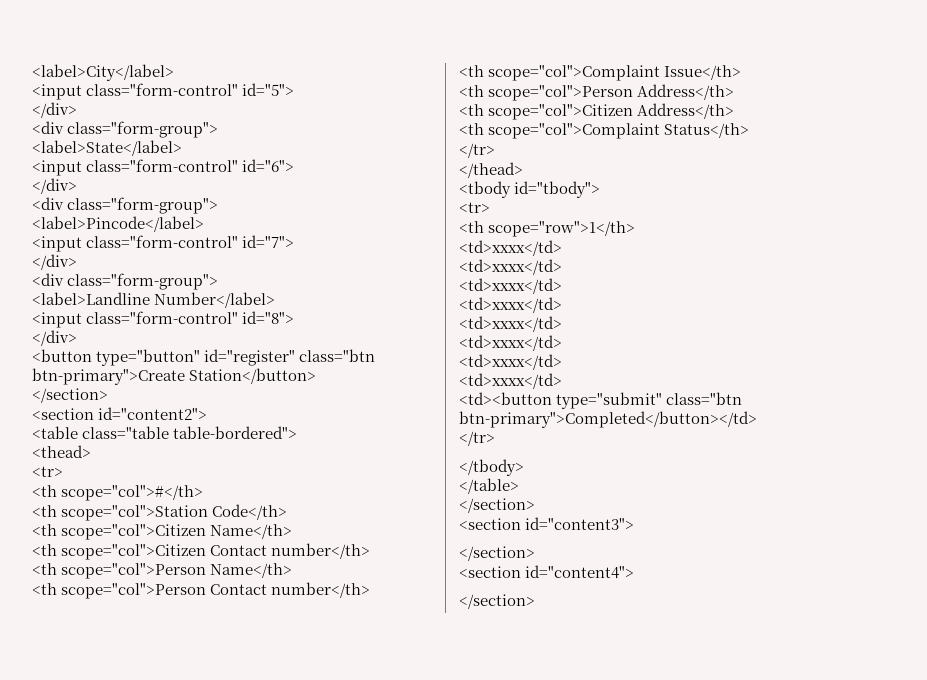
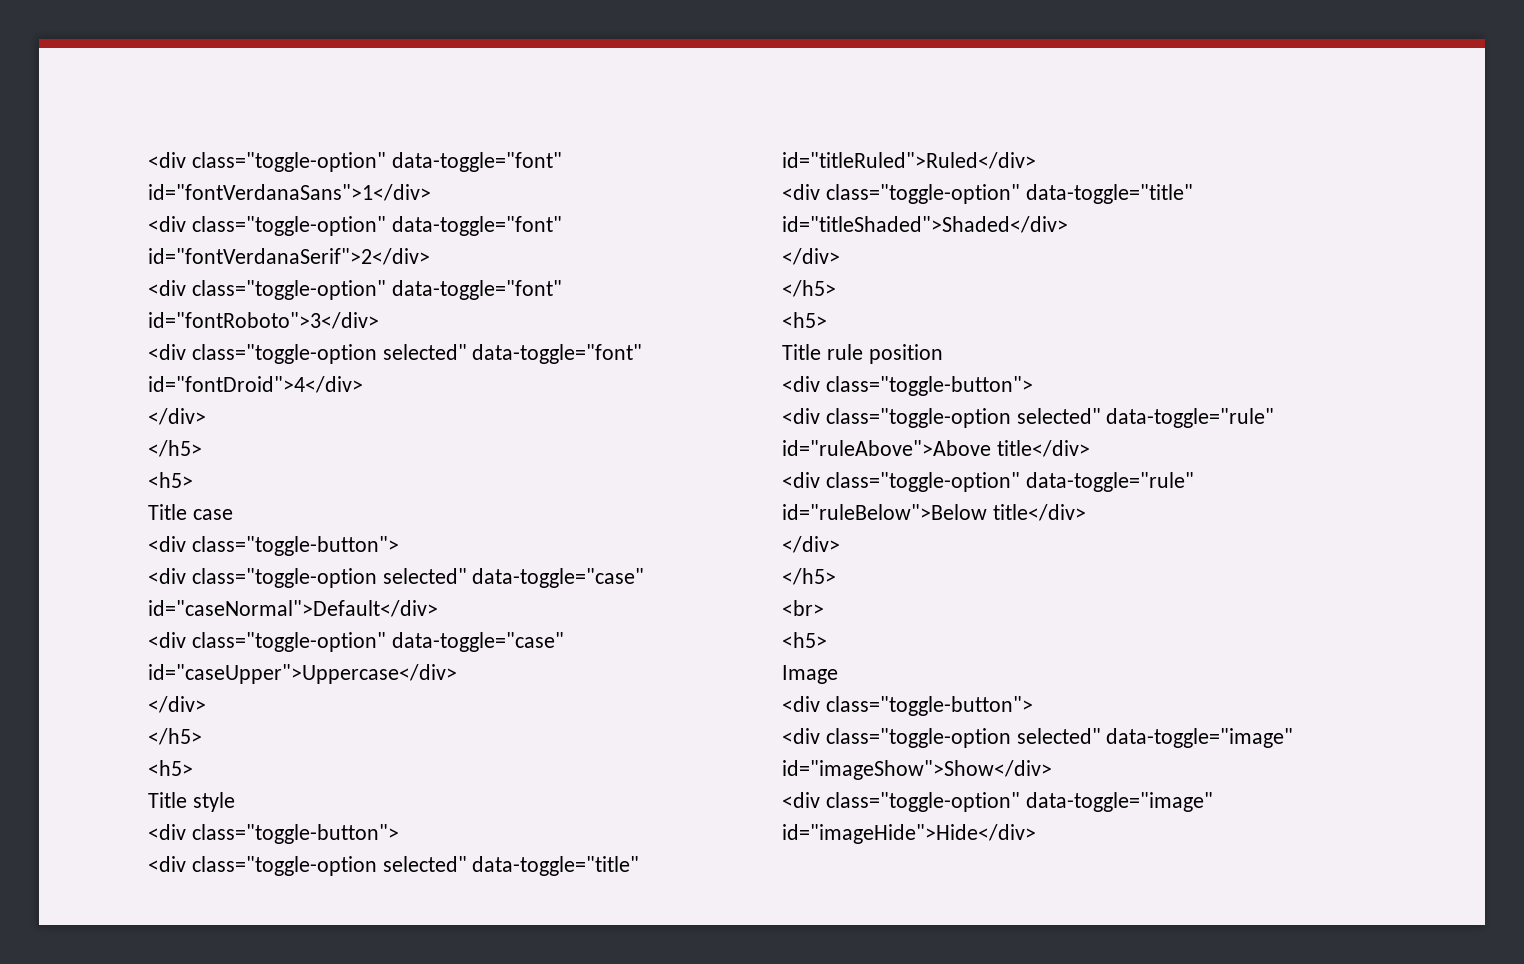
- <label>City</label>
- <input class="form-control" id="5">
+ <div class="toggle-option" data-toggle="font" id="fontVerdanaSans">1</div>
+ <div class="toggle-option" data-toggle="font" id="fontVerdanaSerif">2</div>
+ <div class="toggle-option" data-toggle="font" id="fontRoboto">3</div>
+ <div class="toggle-option selected" data-toggle="font" id="fontDroid">4</div>
  </div>
- <div class="form-group">
- <label>State</label>
- <input class="form-control" id="6">
+ </h5>
+ <h5>
+ Title case
+ <div class="toggle-button">
+ <div class="toggle-option selected" data-toggle="case" id="caseNormal">Default</div>
+ <div class="toggle-option" data-toggle="case" id="caseUpper">Uppercase</div>
  </div>
- <div class="form-group">
- <label>Pincode</label>
- <input class="form-control" id="7">
+ </h5>
+ <h5>
+ Title style
+ <div class="toggle-button">
+ <div class="toggle-option selected" data-toggle="title" id="titleRuled">Ruled</div>
+ <div class="toggle-option" data-toggle="title" id="titleShaded">Shaded</div>
  </div>
- <div class="form-group">
- <label>Landline Number</label>
- <input class="form-control" id="8">
+ </h5>
+ <h5>
+ Title rule position
+ <div class="toggle-button">
+ <div class="toggle-option selected" data-toggle="rule" id="ruleAbove">Above title</div>
+ <div class="toggle-option" data-toggle="rule" id="ruleBelow">Below title</div>
  </div>
- <button type="button" id="register" class="btn btn-primary">Create Station</button>
- </section>
- <section id="content2">
- <table class="table table-bordered">
- <thead>
- <tr>
- <th scope="col">#</th>
- <th scope="col">Station Code</th>
- <th scope="col">Citizen Name</th>
- <th scope="col">Citizen Contact number</th>
- <th scope="col">Person Name</th>
- <th scope="col">Person Contact number</th>
- <th scope="col">Complaint Issue</th>
- <th scope="col">Person Address</th>
- <th scope="col">Citizen Address</th>
- <th scope="col">Complaint Status</th>
- </tr>
- </thead>
- <tbody id="tbody">
- <tr>
- <th scope="row">1</th>
- <td>xxxx</td>
- <td>xxxx</td>
- <td>xxxx</td>
- <td>xxxx</td>
- <td>xxxx</td>
- <td>xxxx</td>
- <td>xxxx</td>
- <td>xxxx</td>
- <td><button type="submit" class="btn btn-primary">Completed</button></td>
- </tr>
- </tbody>
- </table>
- </section>
- <section id="content3">
- </section>
- <section id="content4">
- </section>
+ </h5>
+ <br>
+ <h5>
+ Image
+ <div class="toggle-button">
+ <div class="toggle-option selected" data-toggle="image" id="imageShow">Show</div>
+ <div class="toggle-option" data-toggle="image" id="imageHide">Hide</div>

